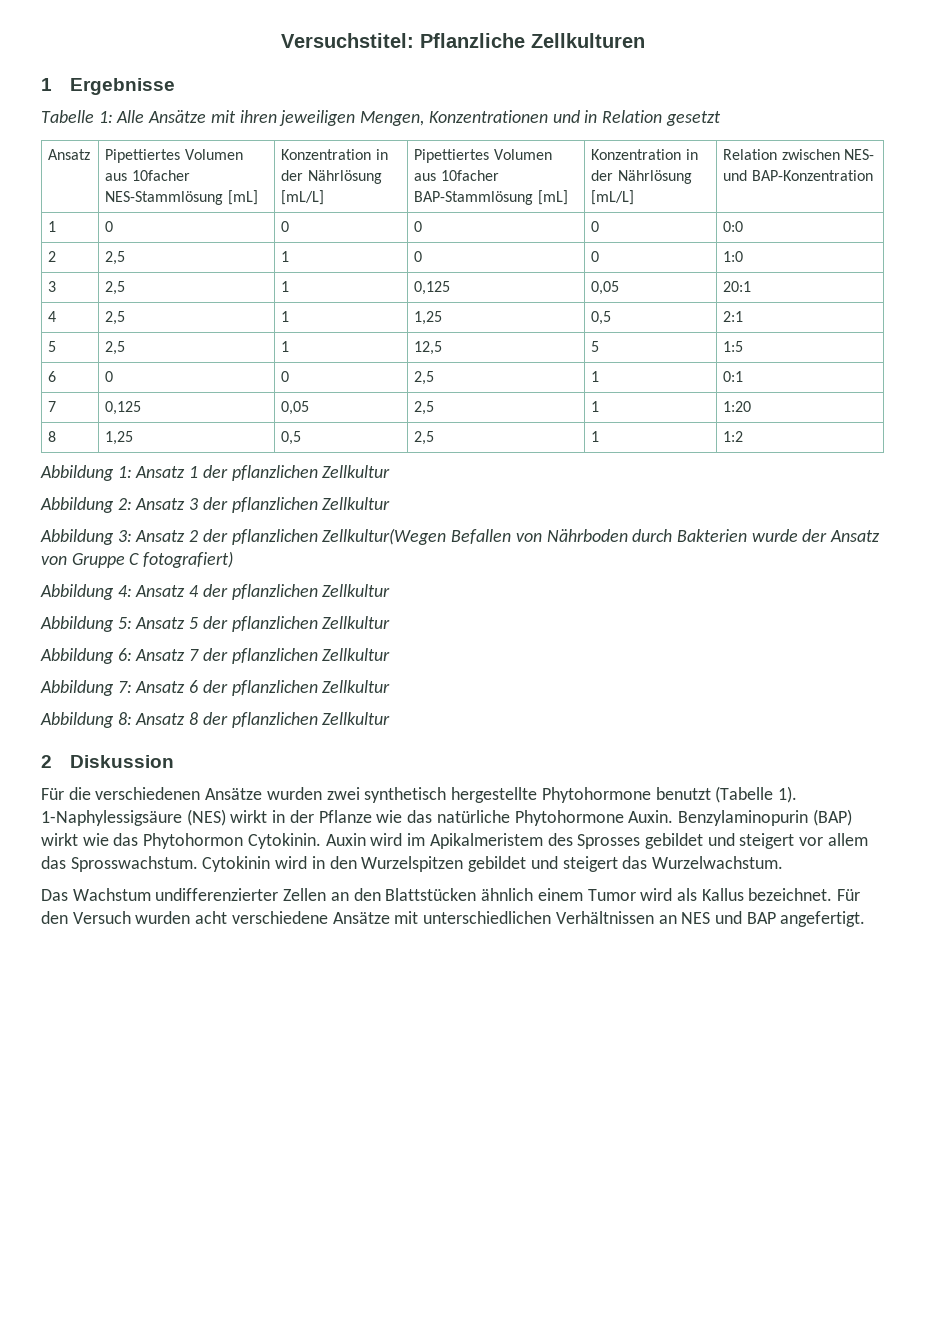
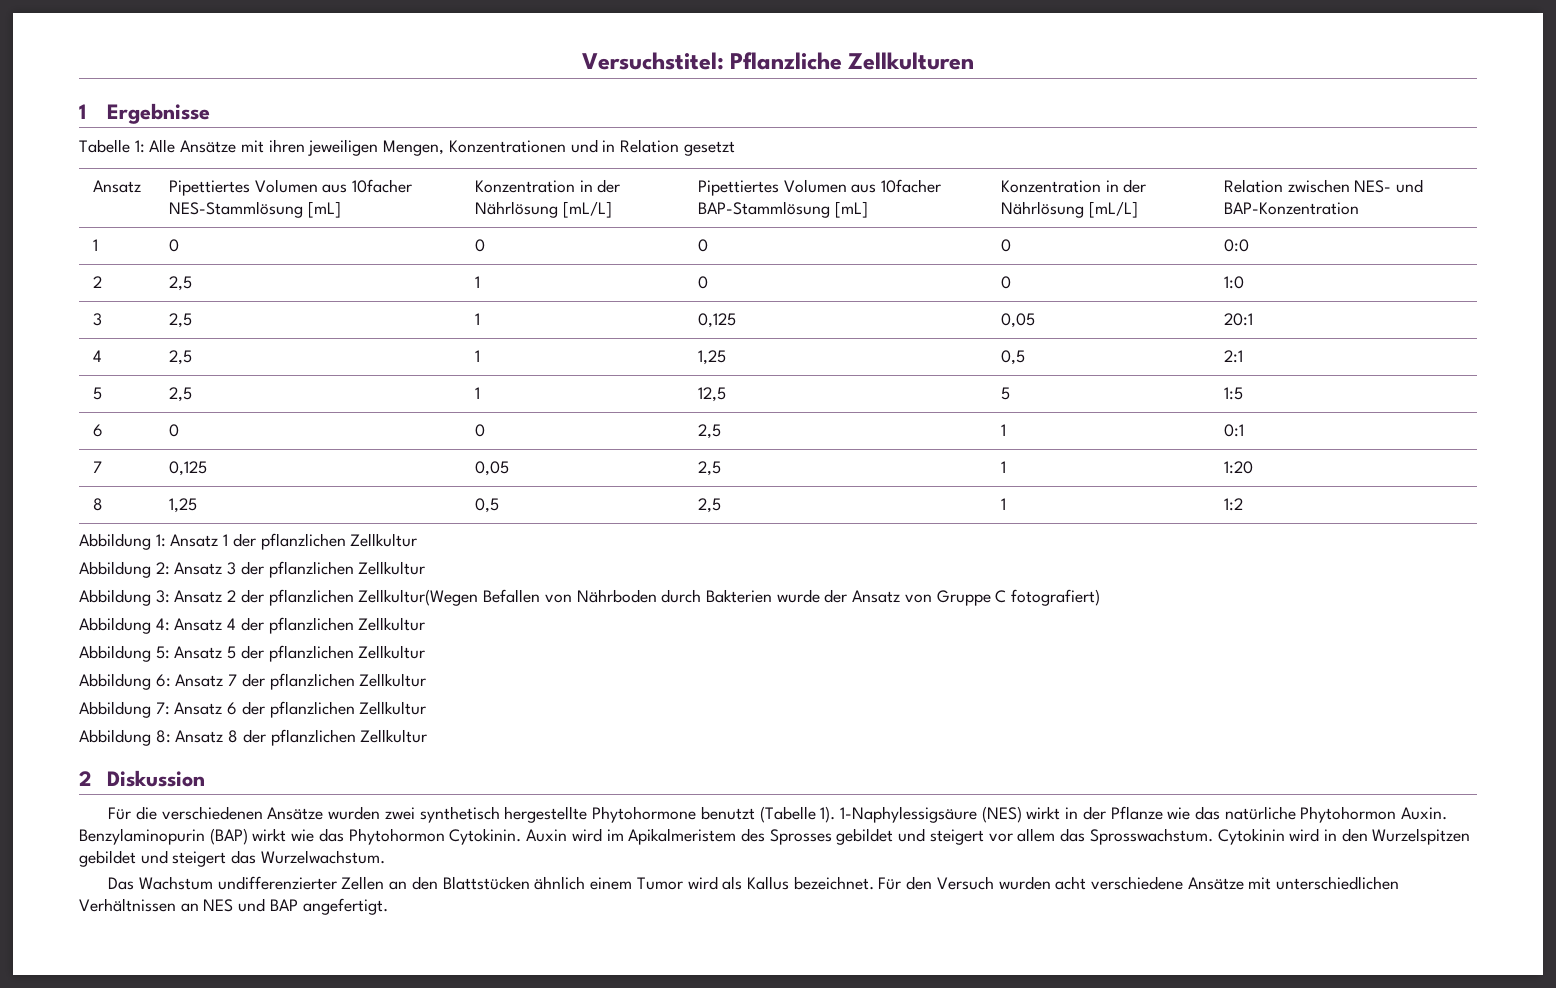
- 1-Naphylessigsäure (NES) wirkt in der Pflanze wie das natürliche Phytohormone Auxin.
+ 1-Naphylessigsäure (NES) wirkt in der Pflanze wie das natürliche Phytohormon Auxin.

